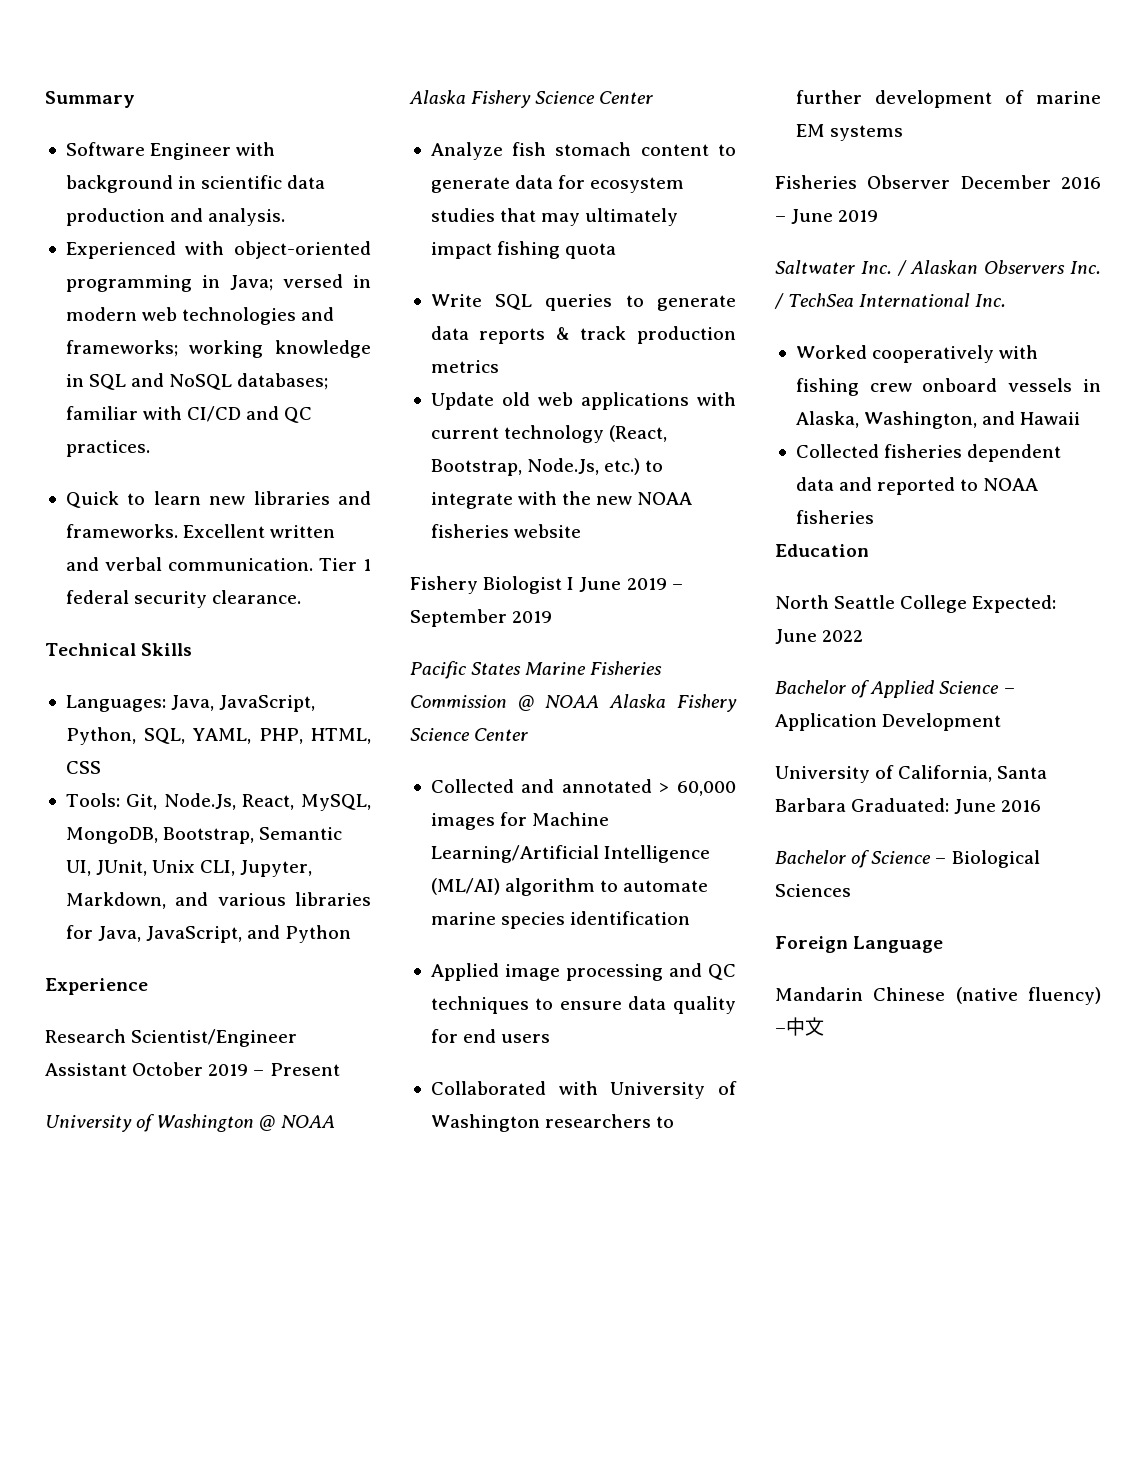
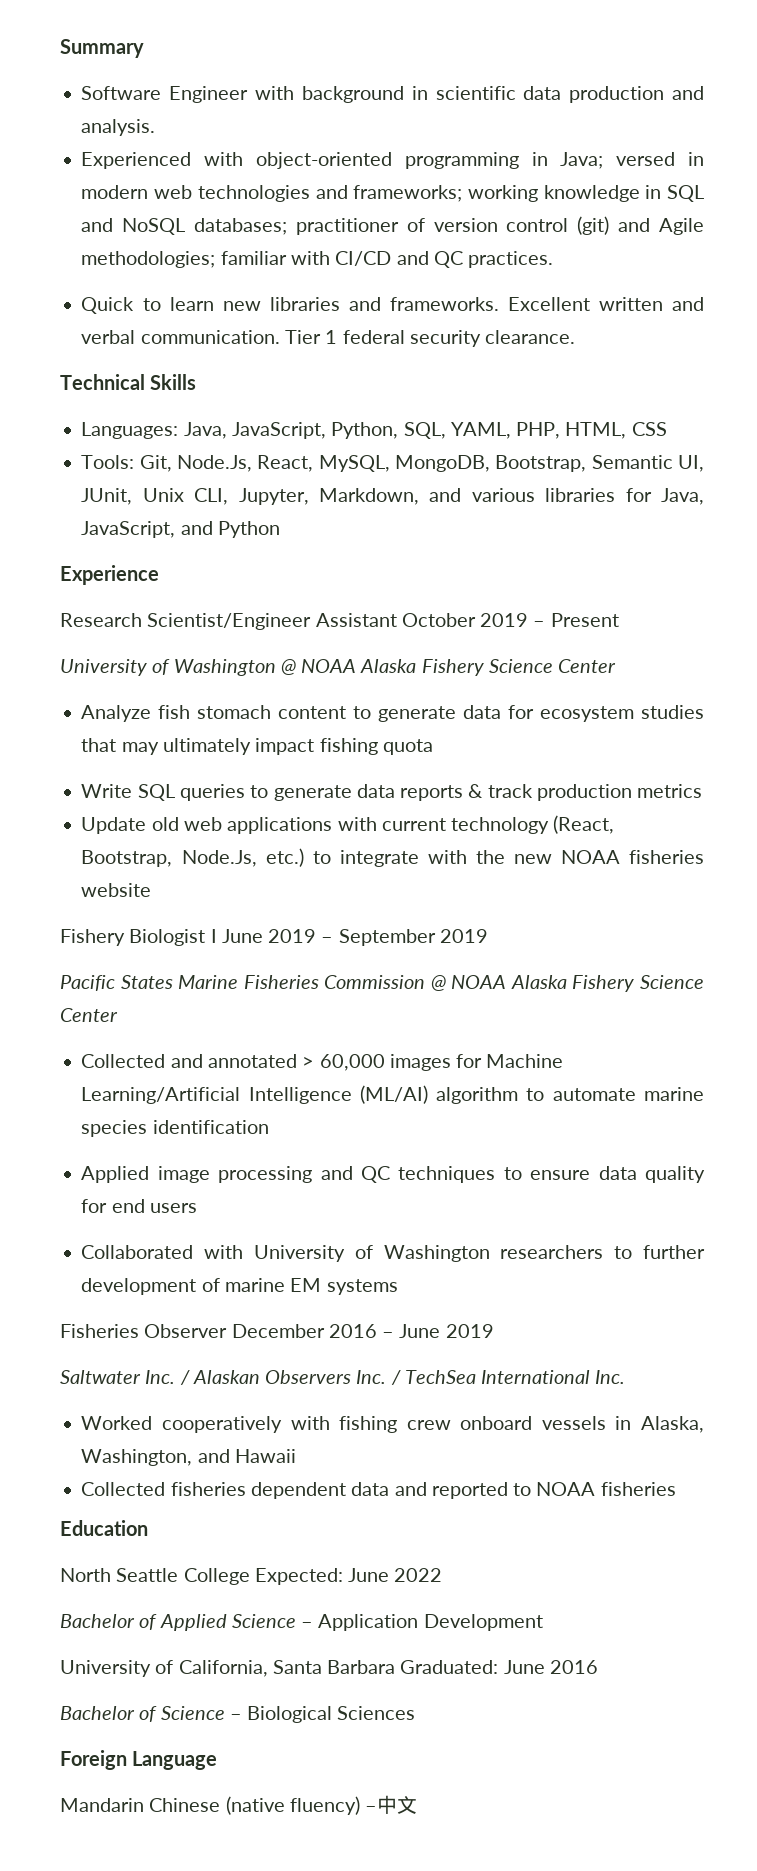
- Experienced with object-oriented programming in Java; versed in modern web technologies and frameworks; working knowledge in SQL and NoSQL databases; familiar with CI/CD and QC practices.
+ Experienced with object-oriented programming in Java; versed in modern web technologies and frameworks; working knowledge in SQL and NoSQL databases; practitioner of version control (git) and Agile methodologies; familiar with CI/CD and QC practices.

